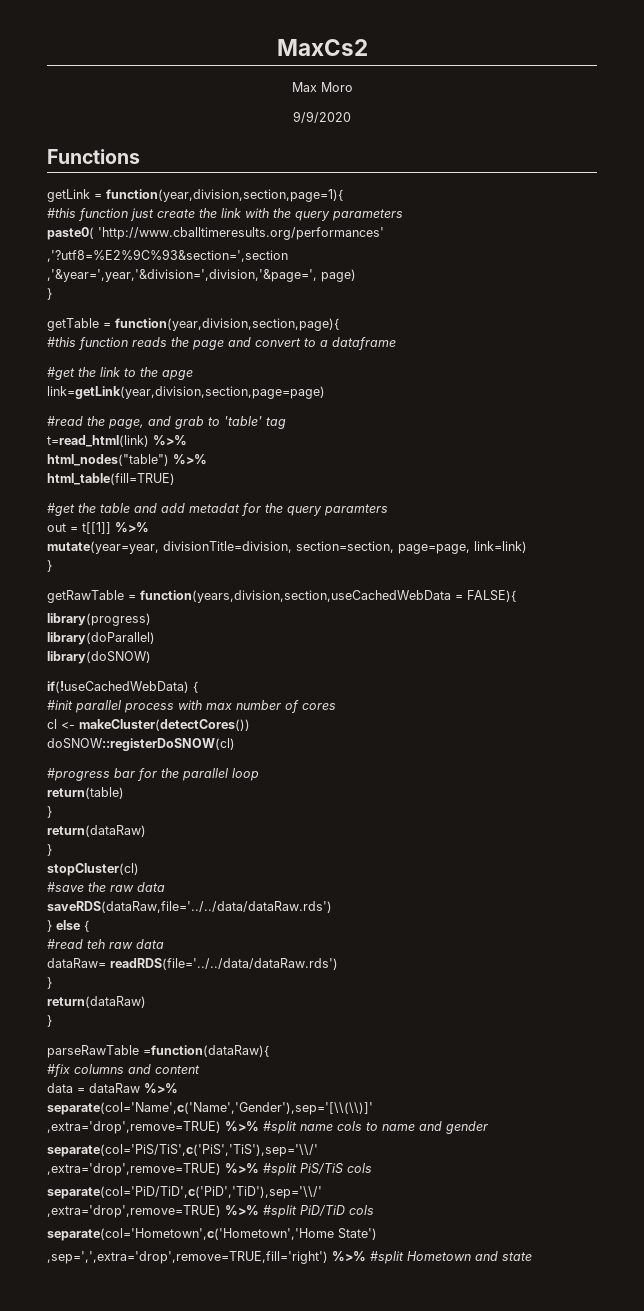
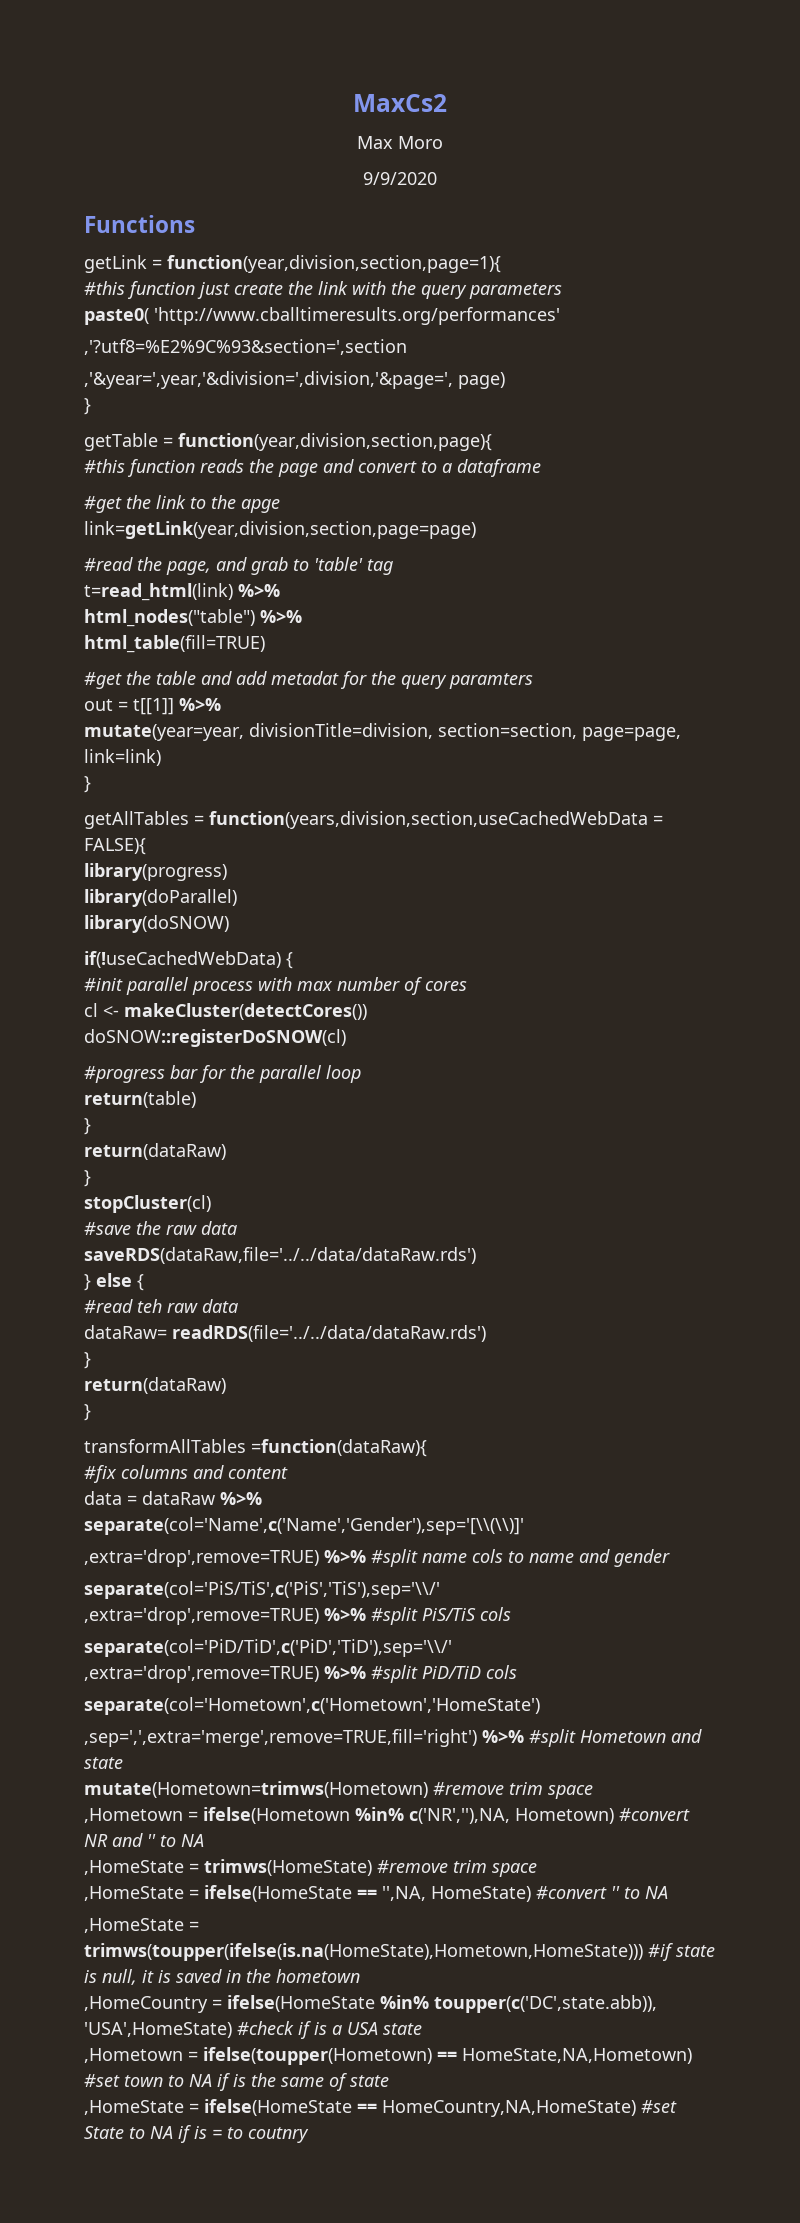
- getRawTable = function(years,division,section,useCachedWebData = FALSE){
+ getAllTables = function(years,division,section,useCachedWebData = FALSE){
- parseRawTable =function(dataRaw){
+ transformAllTables =function(dataRaw){
- separate(col='Hometown',c('Hometown','Home State')
- ,sep=',',extra='drop',remove=TRUE,fill='right') %>% #split Hometown and state
+ separate(col='Hometown',c('Hometown','HomeState')
+ ,sep=',',extra='merge',remove=TRUE,fill='right') %>% #split Hometown and state
+ mutate(Hometown=trimws(Hometown) #remove trim space
+ ,Hometown = ifelse(Hometown %in% c('NR',''),NA, Hometown) #convert NR and '' to NA
+ ,HomeState = trimws(HomeState) #remove trim space
+ ,HomeState = ifelse(HomeState == '',NA, HomeState) #convert '' to NA
+ ,HomeState = trimws(toupper(ifelse(is.na(HomeState),Hometown,HomeState))) #if state is null, it is saved in the hometown
+ ,HomeCountry = ifelse(HomeState %in% toupper(c('DC',state.abb)), 'USA',HomeState) #check if is a USA state
+ ,Hometown = ifelse(toupper(Hometown) == HomeState,NA,Hometown) #set town to NA if is the same of state
+ ,HomeState = ifelse(HomeState == HomeCountry,NA,HomeState) #set State to NA if is = to coutnry

